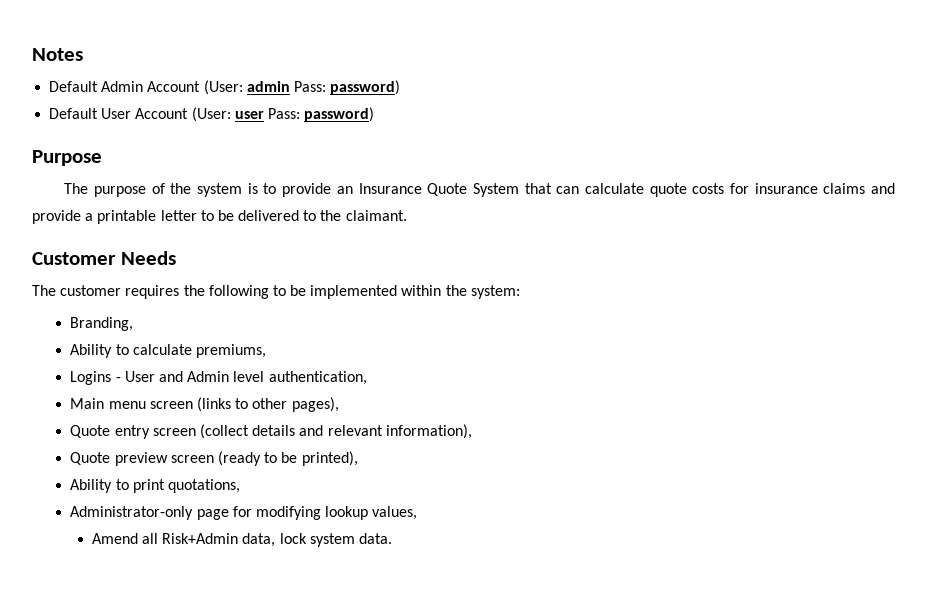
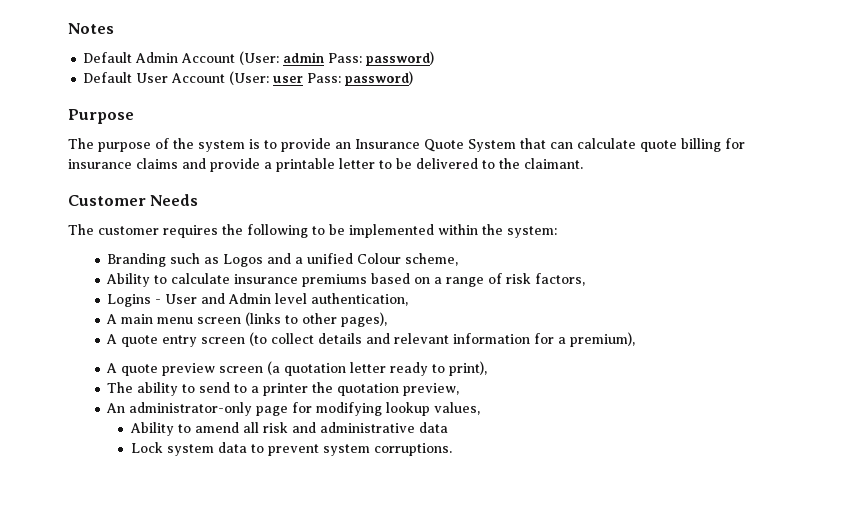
- The purpose of the system is to provide an Insurance Quote System that can calculate quote costs for insurance claims and provide a printable letter to be delivered to the claimant.
+ The purpose of the system is to provide an Insurance Quote System that can calculate quote billing for insurance claims and provide a printable letter to be delivered to the claimant.
- Branding,
- Ability to calculate premiums,
+ Branding such as Logos and a unified Colour scheme,
+ Ability to calculate insurance premiums based on a range of risk factors,
- Main menu screen (links to other pages),
+ A main menu screen (links to other pages),
- Quote entry screen (collect details and relevant information),
- Quote preview screen (ready to be printed),
- Ability to print quotations,
- Administrator-only page for modifying lookup values,
+ A quote entry screen (to collect details and relevant information for a premium),
+ A quote preview screen (a quotation letter ready to print),
+ The ability to send to a printer the quotation preview,
+ An administrator-only page for modifying lookup values,
- Amend all Risk+Admin data, lock system data.
+ Ability to amend all risk and administrative data
+ Lock system data to prevent system corruptions.

